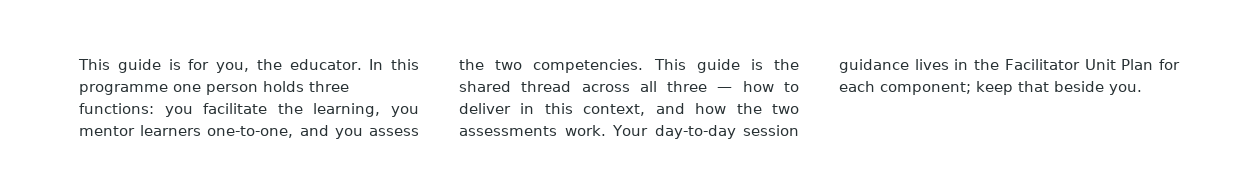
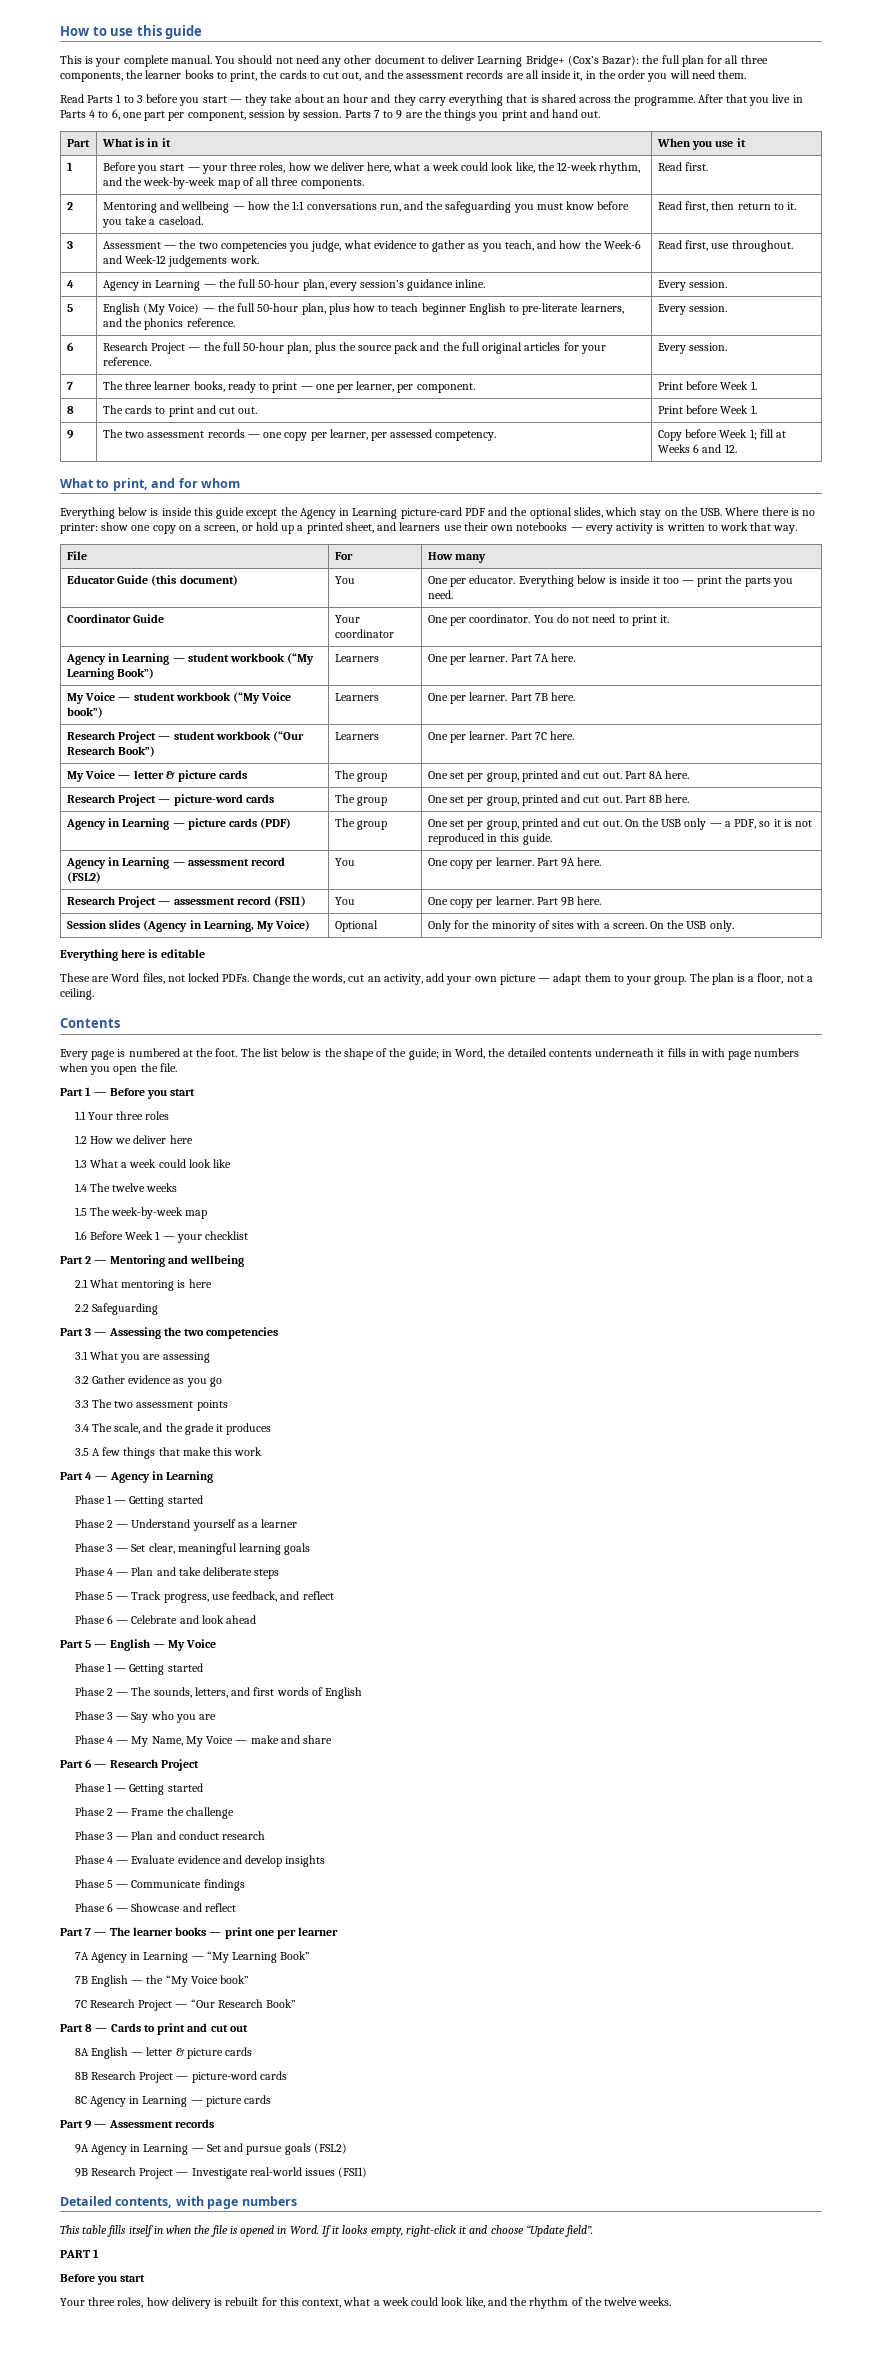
- This guide is for you, the educator. In this programme one person holds three functions: you facilitate the learning, you mentor learners one-to-one, and you assess the two competencies. This guide is the shared thread across all three — how to deliver in this context, and how the two assessments work. Your day-to-day session guidance lives in the Facilitator Unit Plan for each component; keep that beside you.
+ How to use this guide
+ This is your complete manual. You should not need any other document to deliver Learning Bridge+ (Cox’s Bazar): the full plan for all three components, the learner books to print, the cards to cut out, and the assessment records are all inside it, in the order you will need them.
+ Read Parts 1 to 3 before you start — they take about an hour and they carry everything that is shared across the programme. After that you live in Parts 4 to 6, one part per component, session by session. Parts 7 to 9 are the things you print and hand out.
+ Part | What is in it | When you use it
+ 1 | Before you start — your three roles, how we deliver here, what a week could look like, the 12-week rhythm, and the week-by-week map of all three components. | Read first.
+ 2 | Mentoring and wellbeing — how the 1:1 conversations run, and the safeguarding you must know before you take a caseload. | Read first, then return to it.
+ 3 | Assessment — the two competencies you judge, what evidence to gather as you teach, and how the Week-6 and Week-12 judgements work. | Read first, use throughout.
+ 4 | Agency in Learning — the full 50-hour plan, every session’s guidance inline. | Every session.
+ 5 | English (My Voice) — the full 50-hour plan, plus how to teach beginner English to pre-literate learners, and the phonics reference. | Every session.
+ 6 | Research Project — the full 50-hour plan, plus the source pack and the full original articles for your reference. | Every session.
+ 7 | The three learner books, ready to print — one per learner, per component. | Print before Week 1.
+ 8 | The cards to print and cut out. | Print before Week 1.
+ 9 | The two assessment records — one copy per learner, per assessed competency. | Copy before Week 1; fill at Weeks 6 and 12.
+ What to print, and for whom
+ Everything below is inside this guide except the Agency in Learning picture-card PDF and the optional slides, which stay on the USB. Where there is no printer: show one copy on a screen, or hold up a printed sheet, and learners use their own notebooks — every activity is written to work that way.
+ File | For | How many
+ Educator Guide (this document) | You | One per educator. Everything below is inside it too — print the parts you need.
+ Coordinator Guide | Your coordinator | One per coordinator. You do not need to print it.
+ Agency in Learning — student workbook (“My Learning Book”) | Learners | One per learner. Part 7A here.
+ My Voice — student workbook (“My Voice book”) | Learners | One per learner. Part 7B here.
+ Research Project — student workbook (“Our Research Book”) | Learners | One per learner. Part 7C here.
+ My Voice — letter & picture cards | The group | One set per group, printed and cut out. Part 8A here.
+ Research Project — picture-word cards | The group | One set per group, printed and cut out. Part 8B here.
+ Agency in Learning — picture cards (PDF) | The group | One set per group, printed and cut out. On the USB only — a PDF, so it is not reproduced in this guide.
+ Agency in Learning — assessment record (FSL2) | You | One copy per learner. Part 9A here.
+ Research Project — assessment record (FSI1) | You | One copy per learner. Part 9B here.
+ Session slides (Agency in Learning, My Voice) | Optional | Only for the minority of sites with a screen. On the USB only.
+ Everything here is editable
+ These are Word files, not locked PDFs. Change the words, cut an activity, add your own picture — adapt them to your group. The plan is a floor, not a ceiling.
+ Contents
+ Every page is numbered at the foot. The list below is the shape of the guide; in Word, the detailed contents underneath it fills in with page numbers when you open the file.
+ Part 1 — Before you start
+ 1.1 Your three roles
+ 1.2 How we deliver here
+ 1.3 What a week could look like
+ 1.4 The twelve weeks
+ 1.5 The week-by-week map
+ 1.6 Before Week 1 — your checklist
+ Part 2 — Mentoring and wellbeing
+ 2.1 What mentoring is here
+ 2.2 Safeguarding
+ Part 3 — Assessing the two competencies
+ 3.1 What you are assessing
+ 3.2 Gather evidence as you go
+ 3.3 The two assessment points
+ 3.4 The scale, and the grade it produces
+ 3.5 A few things that make this work
+ Part 4 — Agency in Learning
+ Phase 1 — Getting started
+ Phase 2 — Understand yourself as a learner
+ Phase 3 — Set clear, meaningful learning goals
+ Phase 4 — Plan and take deliberate steps
+ Phase 5 — Track progress, use feedback, and reflect
+ Phase 6 — Celebrate and look ahead
+ Part 5 — English — My Voice
+ Phase 1 — Getting started
+ Phase 2 — The sounds, letters, and first words of English
+ Phase 3 — Say who you are
+ Phase 4 — My Name, My Voice — make and share
+ Part 6 — Research Project
+ Phase 1 — Getting started
+ Phase 2 — Frame the challenge
+ Phase 3 — Plan and conduct research
+ Phase 4 — Evaluate evidence and develop insights
+ Phase 5 — Communicate findings
+ Phase 6 — Showcase and reflect
+ Part 7 — The learner books — print one per learner
+ 7A Agency in Learning — “My Learning Book”
+ 7B English — the “My Voice book”
+ 7C Research Project — “Our Research Book”
+ Part 8 — Cards to print and cut out
+ 8A English — letter & picture cards
+ 8B Research Project — picture-word cards
+ 8C Agency in Learning — picture cards
+ Part 9 — Assessment records
+ 9A Agency in Learning — Set and pursue goals (FSL2)
+ 9B Research Project — Investigate real-world issues (FSI1)
+ Detailed contents, with page numbers
+ This table fills itself in when the file is opened in Word. If it looks empty, right-click it and choose “Update field”.
+ PART 1
+ Before you start
+ Your three roles, how delivery is rebuilt for this context, what a week could look like, and the rhythm of the twelve weeks.

